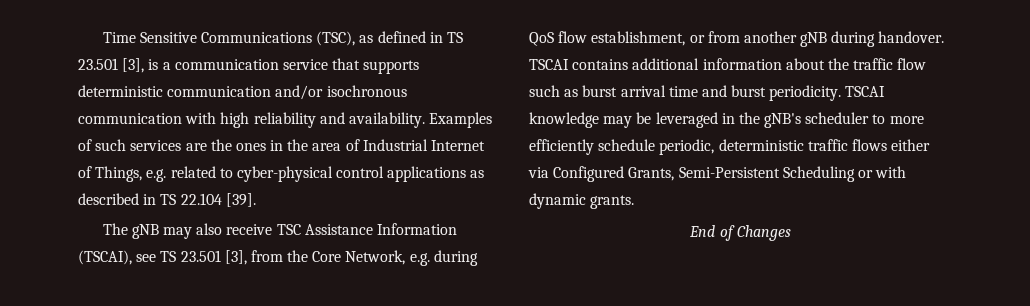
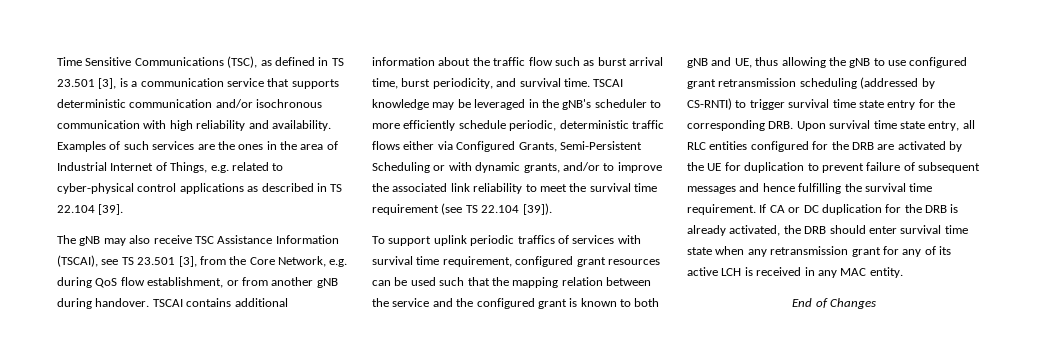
- TSCAI contains additional information about the traffic flow such as burst arrival time and burst periodicity.
+ TSCAI contains additional information about the traffic flow such as burst arrival time, burst periodicity, and survival time.
- TSCAI knowledge may be leveraged in the gNB's scheduler to more efficiently schedule periodic, deterministic traffic flows either via Configured Grants, Semi-Persistent Scheduling or with dynamic grants.
+ TSCAI knowledge may be leveraged in the gNB's scheduler to more efficiently schedule periodic, deterministic traffic flows either via Configured Grants, Semi-Persistent Scheduling or with dynamic grants, and/or to improve the associated link reliability to meet the survival time requirement (see TS 22.104 [39]).
+ To support uplink periodic traffics of services with survival time requirement, configured grant resources can be used such that the mapping relation between the service and the configured grant is known to both gNB and UE, thus allowing the gNB to use configured grant retransmission scheduling (addressed by CS-RNTI) to trigger survival time state entry for the corresponding DRB. Upon survival time state entry, all RLC entities configured for the DRB are activated by the UE for duplication to prevent failure of subsequent messages and hence fulfilling the survival time requirement. If CA or DC duplication for the DRB is already activated, the DRB should enter survival time state when any retransmission grant for any of its active LCH is received in any MAC entity.

